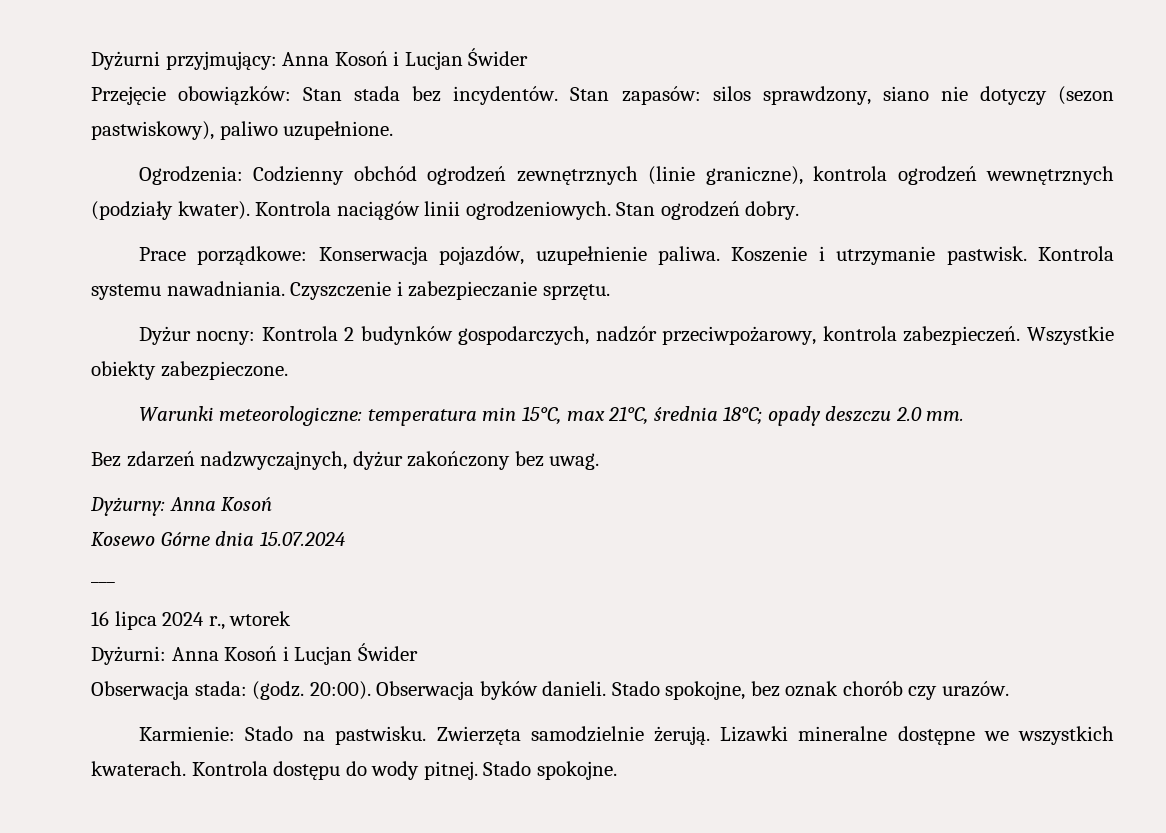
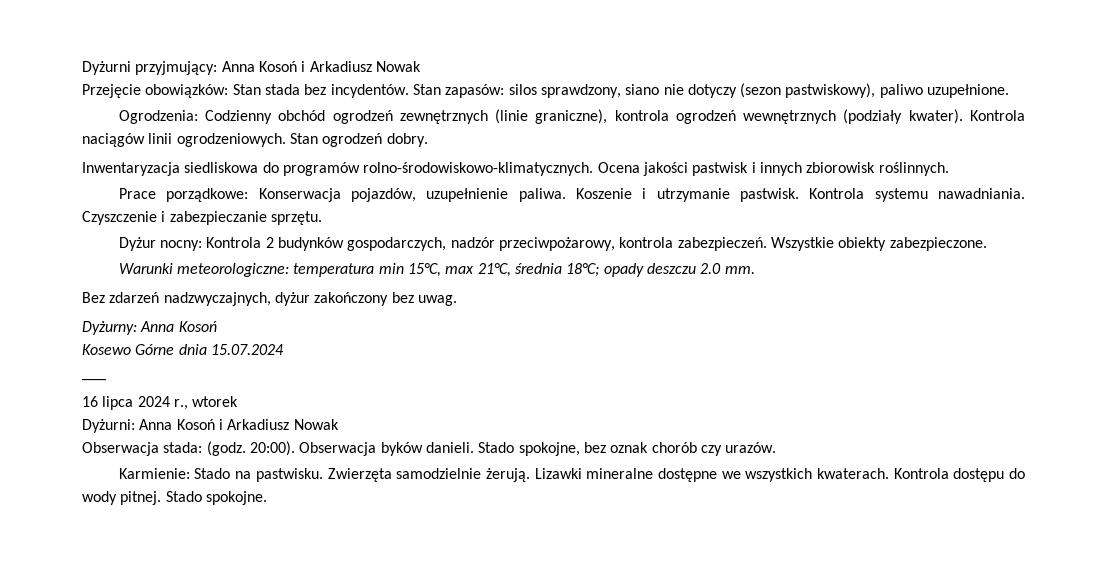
- Dyżurni przyjmujący: Anna Kosoń i Lucjan Świder
+ Dyżurni przyjmujący: Anna Kosoń i Arkadiusz Nowak
+ Inwentaryzacja siedliskowa do programów rolno-środowiskowo-klimatycznych. Ocena jakości pastwisk i innych zbiorowisk roślinnych.
- Dyżurni: Anna Kosoń i Lucjan Świder
+ Dyżurni: Anna Kosoń i Arkadiusz Nowak

